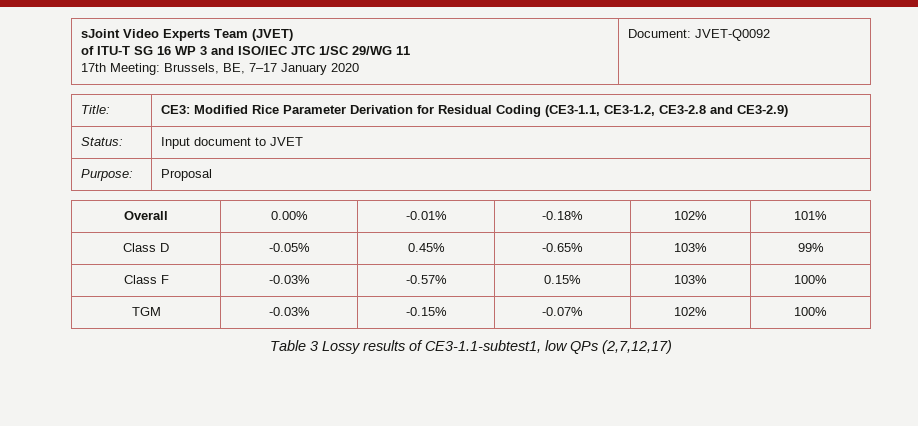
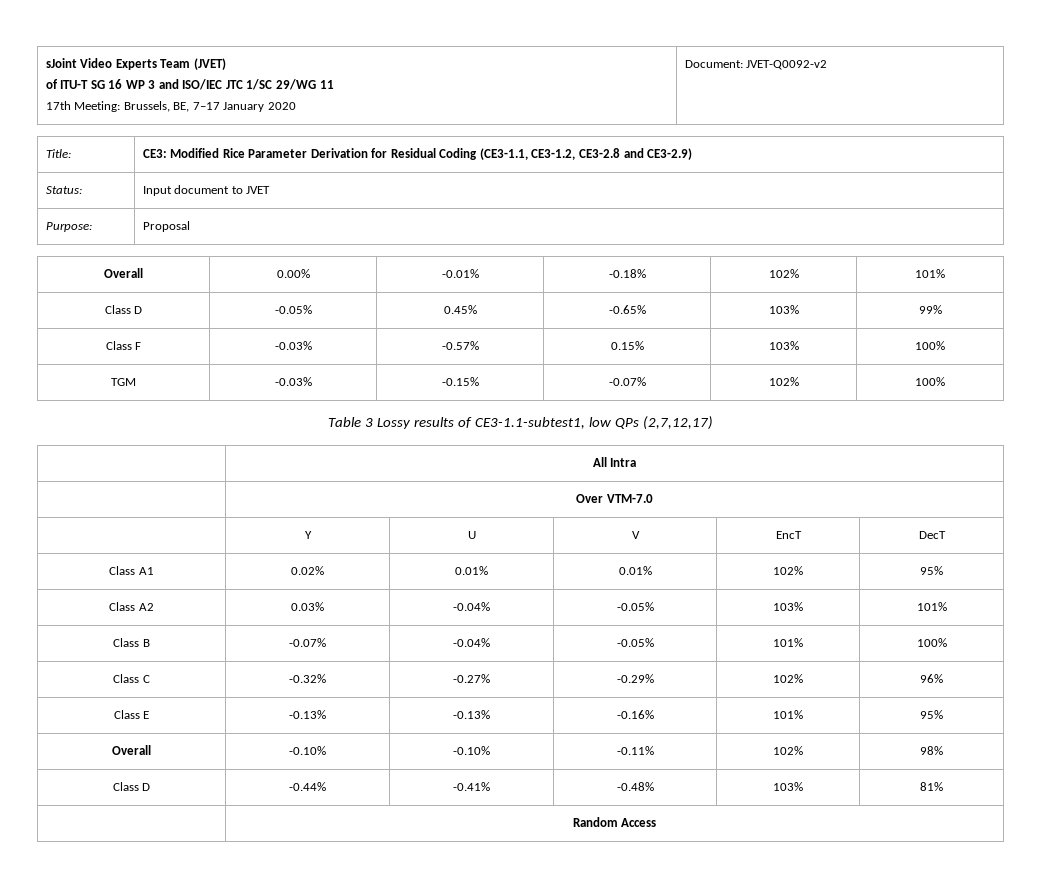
  sJoint Video Experts Team (JVET)
  of ITU-T SG 16 WP 3 and ISO/IEC JTC 1/SC 29/WG 11
- 17th Meeting: Brussels, BE, 7–17 January 2020 | Document: JVET-Q0092
+ 17th Meeting: Brussels, BE, 7–17 January 2020 | Document: JVET-Q0092-v2
+ | All Intra
+ | Over VTM-7.0
+ | Y | U | V | EncT | DecT
+ Class A1 | 0.02% | 0.01% | 0.01% | 102% | 95%
+ Class A2 | 0.03% | -0.04% | -0.05% | 103% | 101%
+ Class B | -0.07% | -0.04% | -0.05% | 101% | 100%
+ Class C | -0.32% | -0.27% | -0.29% | 102% | 96%
+ Class E | -0.13% | -0.13% | -0.16% | 101% | 95%
+ Overall | -0.10% | -0.10% | -0.11% | 102% | 98%
+ Class D | -0.44% | -0.41% | -0.48% | 103% | 81%
+ | Random Access

